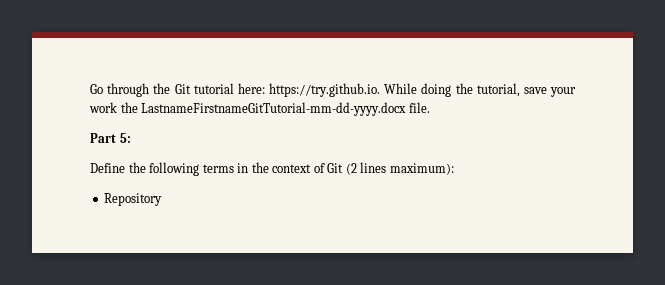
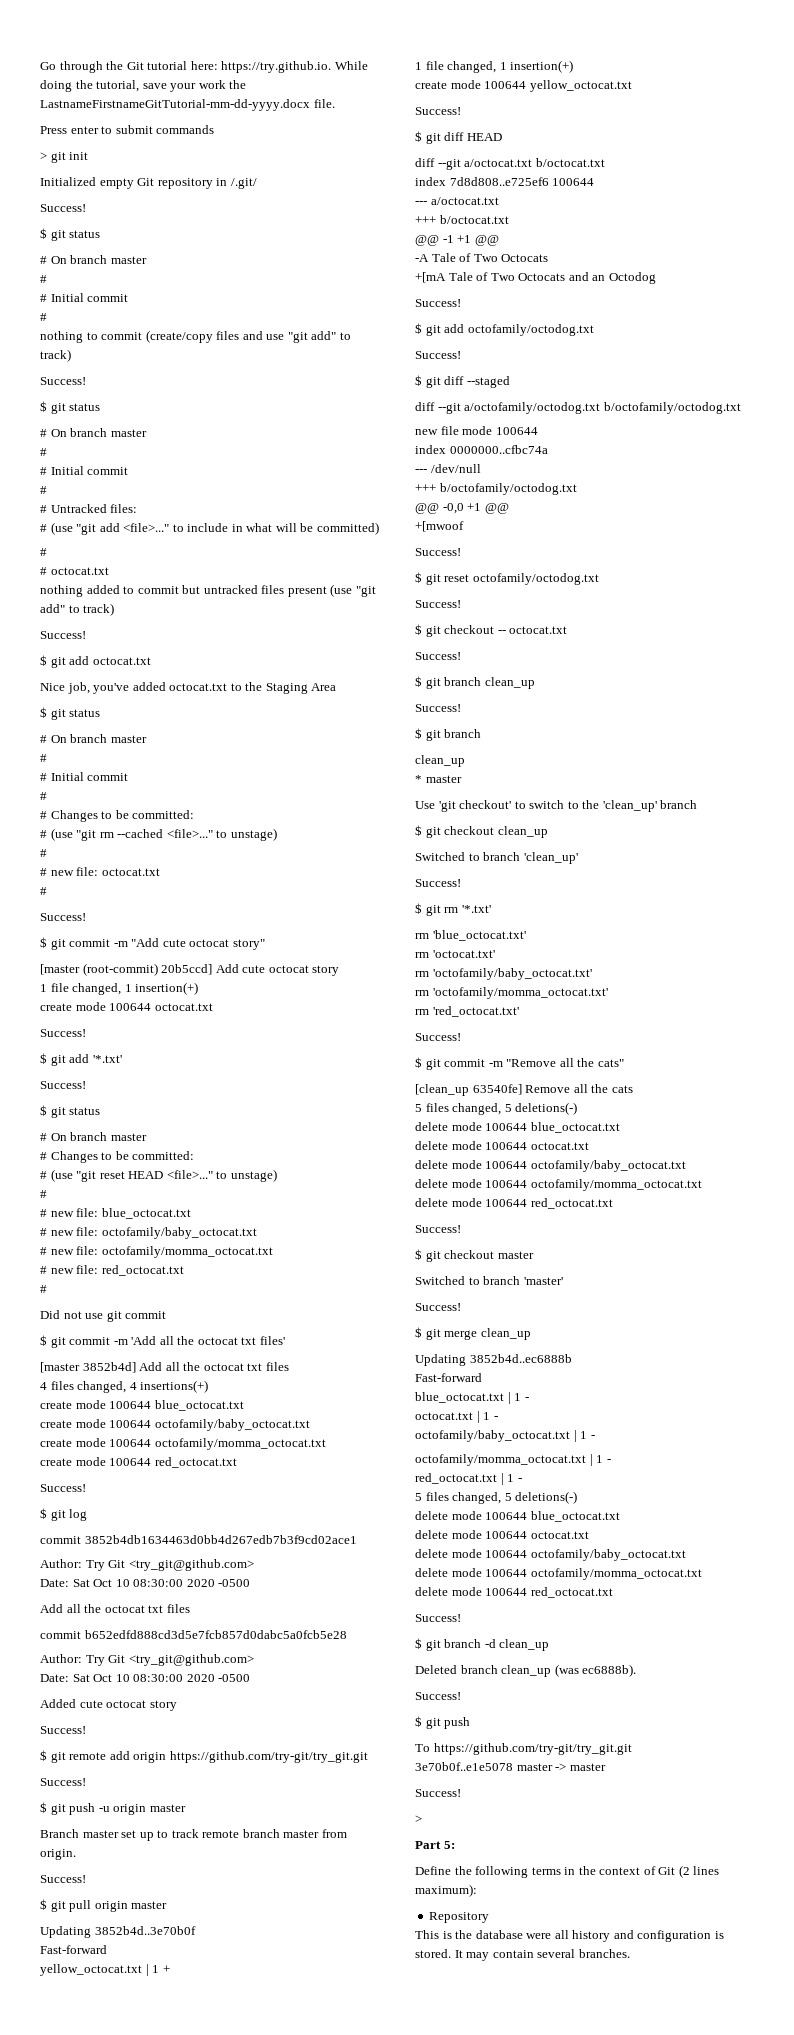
+ Press enter to submit commands
+ > git init
+ Initialized empty Git repository in /.git/
+ Success!
+ $ git status
+ # On branch master
+ #
+ # Initial commit
+ #
+ nothing to commit (create/copy files and use "git add" to track)
+ Success!
+ $ git status
+ # On branch master
+ #
+ # Initial commit
+ #
+ # Untracked files:
+ # (use "git add <file>..." to include in what will be committed)
+ #
+ # octocat.txt
+ nothing added to commit but untracked files present (use "git add" to track)
+ Success!
+ $ git add octocat.txt
+ Nice job, you've added octocat.txt to the Staging Area
+ $ git status
+ # On branch master
+ #
+ # Initial commit
+ #
+ # Changes to be committed:
+ # (use "git rm --cached <file>..." to unstage)
+ #
+ # new file: octocat.txt
+ #
+ Success!
+ $ git commit -m "Add cute octocat story"
+ [master (root-commit) 20b5ccd] Add cute octocat story
+ 1 file changed, 1 insertion(+)
+ create mode 100644 octocat.txt
+ Success!
+ $ git add '*.txt'
+ Success!
+ $ git status
+ # On branch master
+ # Changes to be committed:
+ # (use "git reset HEAD <file>..." to unstage)
+ #
+ # new file: blue_octocat.txt
+ # new file: octofamily/baby_octocat.txt
+ # new file: octofamily/momma_octocat.txt
+ # new file: red_octocat.txt
+ #
+ Did not use git commit
+ $ git commit -m 'Add all the octocat txt files'
+ [master 3852b4d] Add all the octocat txt files
+ 4 files changed, 4 insertions(+)
+ create mode 100644 blue_octocat.txt
+ create mode 100644 octofamily/baby_octocat.txt
+ create mode 100644 octofamily/momma_octocat.txt
+ create mode 100644 red_octocat.txt
+ Success!
+ $ git log
+ commit 3852b4db1634463d0bb4d267edb7b3f9cd02ace1
+ Author: Try Git <try_git@github.com>
+ Date: Sat Oct 10 08:30:00 2020 -0500
+ Add all the octocat txt files
+ commit b652edfd888cd3d5e7fcb857d0dabc5a0fcb5e28
+ Author: Try Git <try_git@github.com>
+ Date: Sat Oct 10 08:30:00 2020 -0500
+ Added cute octocat story
+ Success!
+ $ git remote add origin https://github.com/try-git/try_git.git
+ Success!
+ $ git push -u origin master
+ Branch master set up to track remote branch master from origin.
+ Success!
+ $ git pull origin master
+ Updating 3852b4d..3e70b0f
+ Fast-forward
+ yellow_octocat.txt | 1 +
+ 1 file changed, 1 insertion(+)
+ create mode 100644 yellow_octocat.txt
+ Success!
+ $ git diff HEAD
+ diff --git a/octocat.txt b/octocat.txt
+ index 7d8d808..e725ef6 100644
+ --- a/octocat.txt
+ +++ b/octocat.txt
+ @@ -1 +1 @@
+ -A Tale of Two Octocats
+ +[mA Tale of Two Octocats and an Octodog
+ Success!
+ $ git add octofamily/octodog.txt
+ Success!
+ $ git diff --staged
+ diff --git a/octofamily/octodog.txt b/octofamily/octodog.txt
+ new file mode 100644
+ index 0000000..cfbc74a
+ --- /dev/null
+ +++ b/octofamily/octodog.txt
+ @@ -0,0 +1 @@
+ +[mwoof
+ Success!
+ $ git reset octofamily/octodog.txt
+ Success!
+ $ git checkout -- octocat.txt
+ Success!
+ $ git branch clean_up
+ Success!
+ $ git branch
+ clean_up
+ * master
+ Use 'git checkout' to switch to the 'clean_up' branch
+ $ git checkout clean_up
+ Switched to branch 'clean_up'
+ Success!
+ $ git rm '*.txt'
+ rm 'blue_octocat.txt'
+ rm 'octocat.txt'
+ rm 'octofamily/baby_octocat.txt'
+ rm 'octofamily/momma_octocat.txt'
+ rm 'red_octocat.txt'
+ Success!
+ $ git commit -m "Remove all the cats"
+ [clean_up 63540fe] Remove all the cats
+ 5 files changed, 5 deletions(-)
+ delete mode 100644 blue_octocat.txt
+ delete mode 100644 octocat.txt
+ delete mode 100644 octofamily/baby_octocat.txt
+ delete mode 100644 octofamily/momma_octocat.txt
+ delete mode 100644 red_octocat.txt
+ Success!
+ $ git checkout master
+ Switched to branch 'master'
+ Success!
+ $ git merge clean_up
+ Updating 3852b4d..ec6888b
+ Fast-forward
+ blue_octocat.txt | 1 -
+ octocat.txt | 1 -
+ octofamily/baby_octocat.txt | 1 -
+ octofamily/momma_octocat.txt | 1 -
+ red_octocat.txt | 1 -
+ 5 files changed, 5 deletions(-)
+ delete mode 100644 blue_octocat.txt
+ delete mode 100644 octocat.txt
+ delete mode 100644 octofamily/baby_octocat.txt
+ delete mode 100644 octofamily/momma_octocat.txt
+ delete mode 100644 red_octocat.txt
+ Success!
+ $ git branch -d clean_up
+ Deleted branch clean_up (was ec6888b).
+ Success!
+ $ git push
+ To https://github.com/try-git/try_git.git
+ 3e70b0f..e1e5078 master -> master
+ Success!
+ >
+ This is the database were all history and configuration is stored. It may contain several branches.

